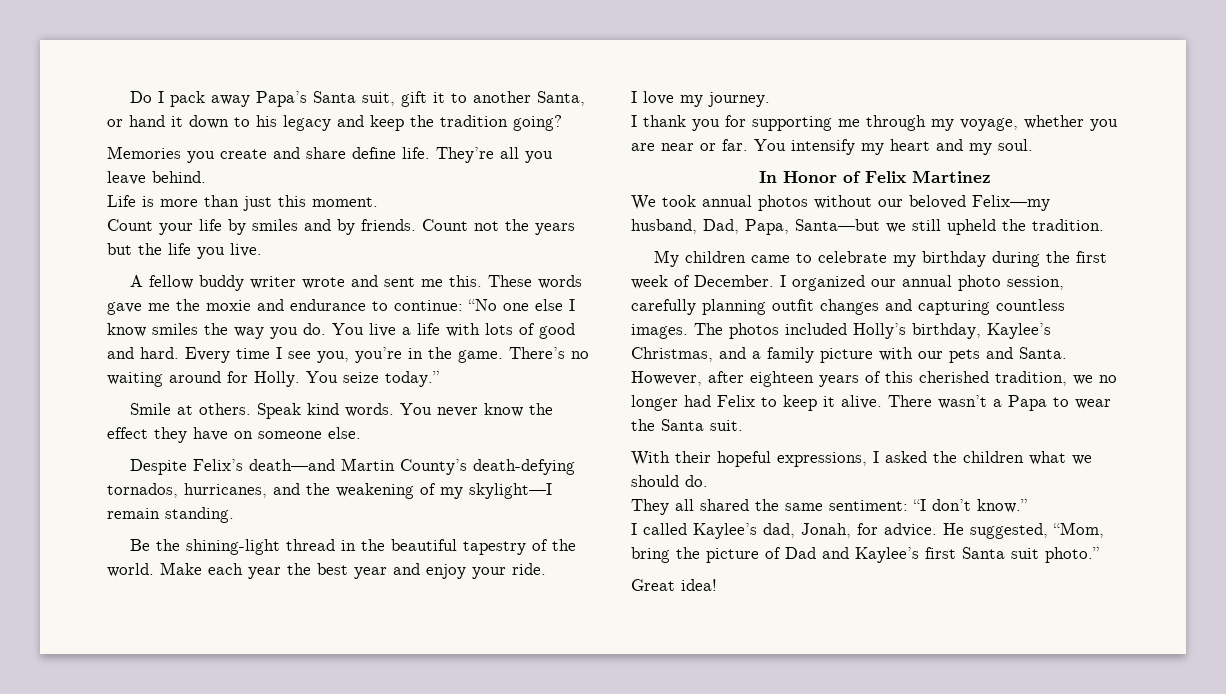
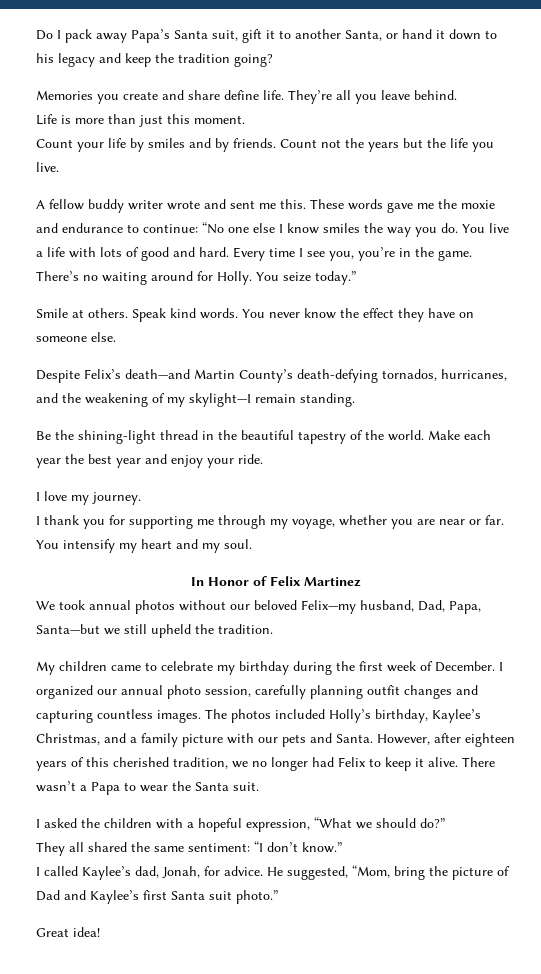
- With their hopeful expressions, I asked the children what we should do.
+ I asked the children with a hopeful expression, “What we should do?”

